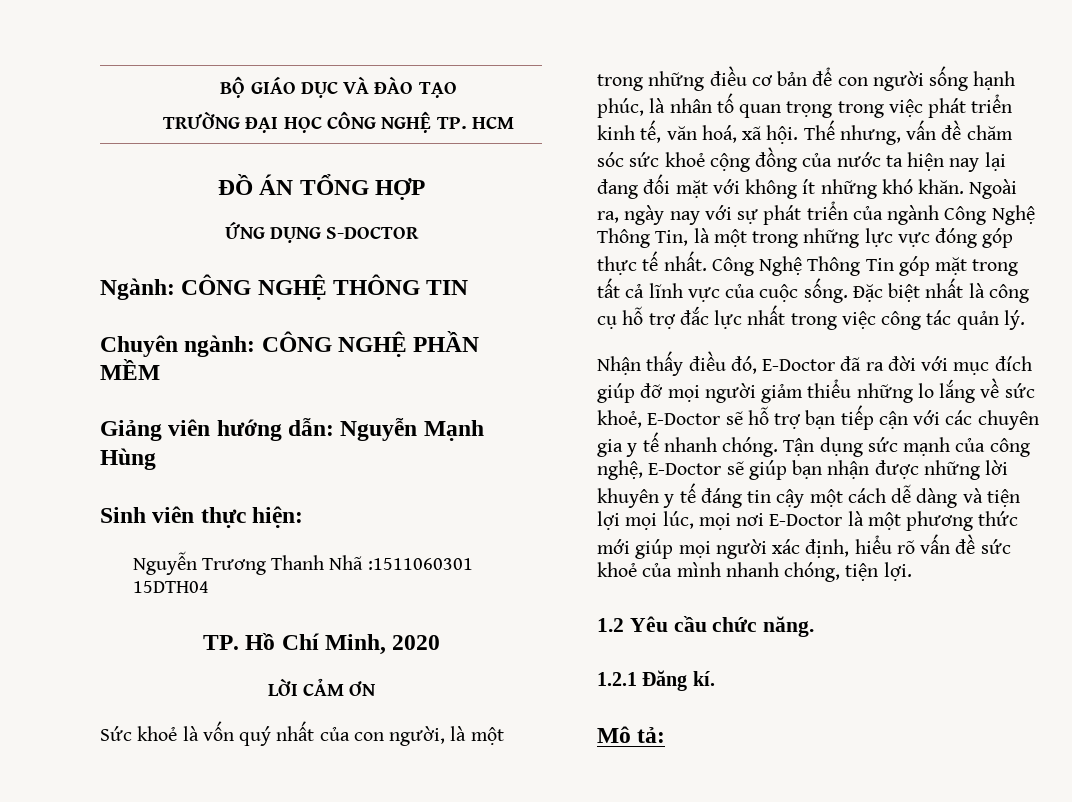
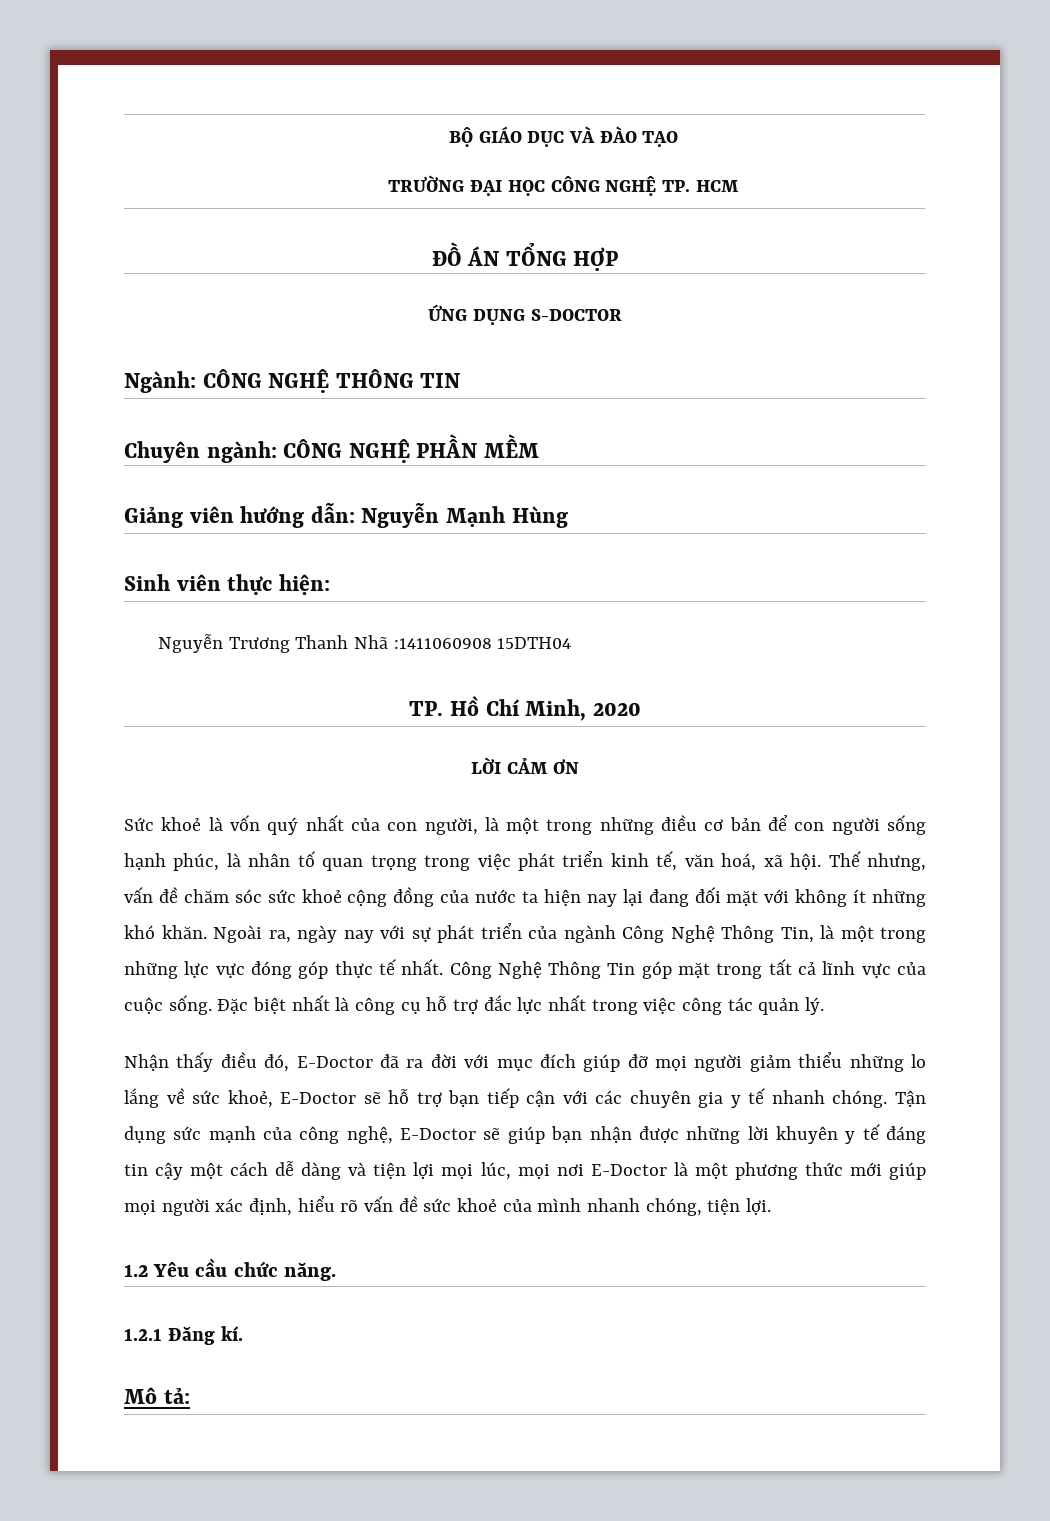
- Nguyễn Trương Thanh Nhã :1511060301 15DTH04
+ Nguyễn Trương Thanh Nhã :1411060908 15DTH04

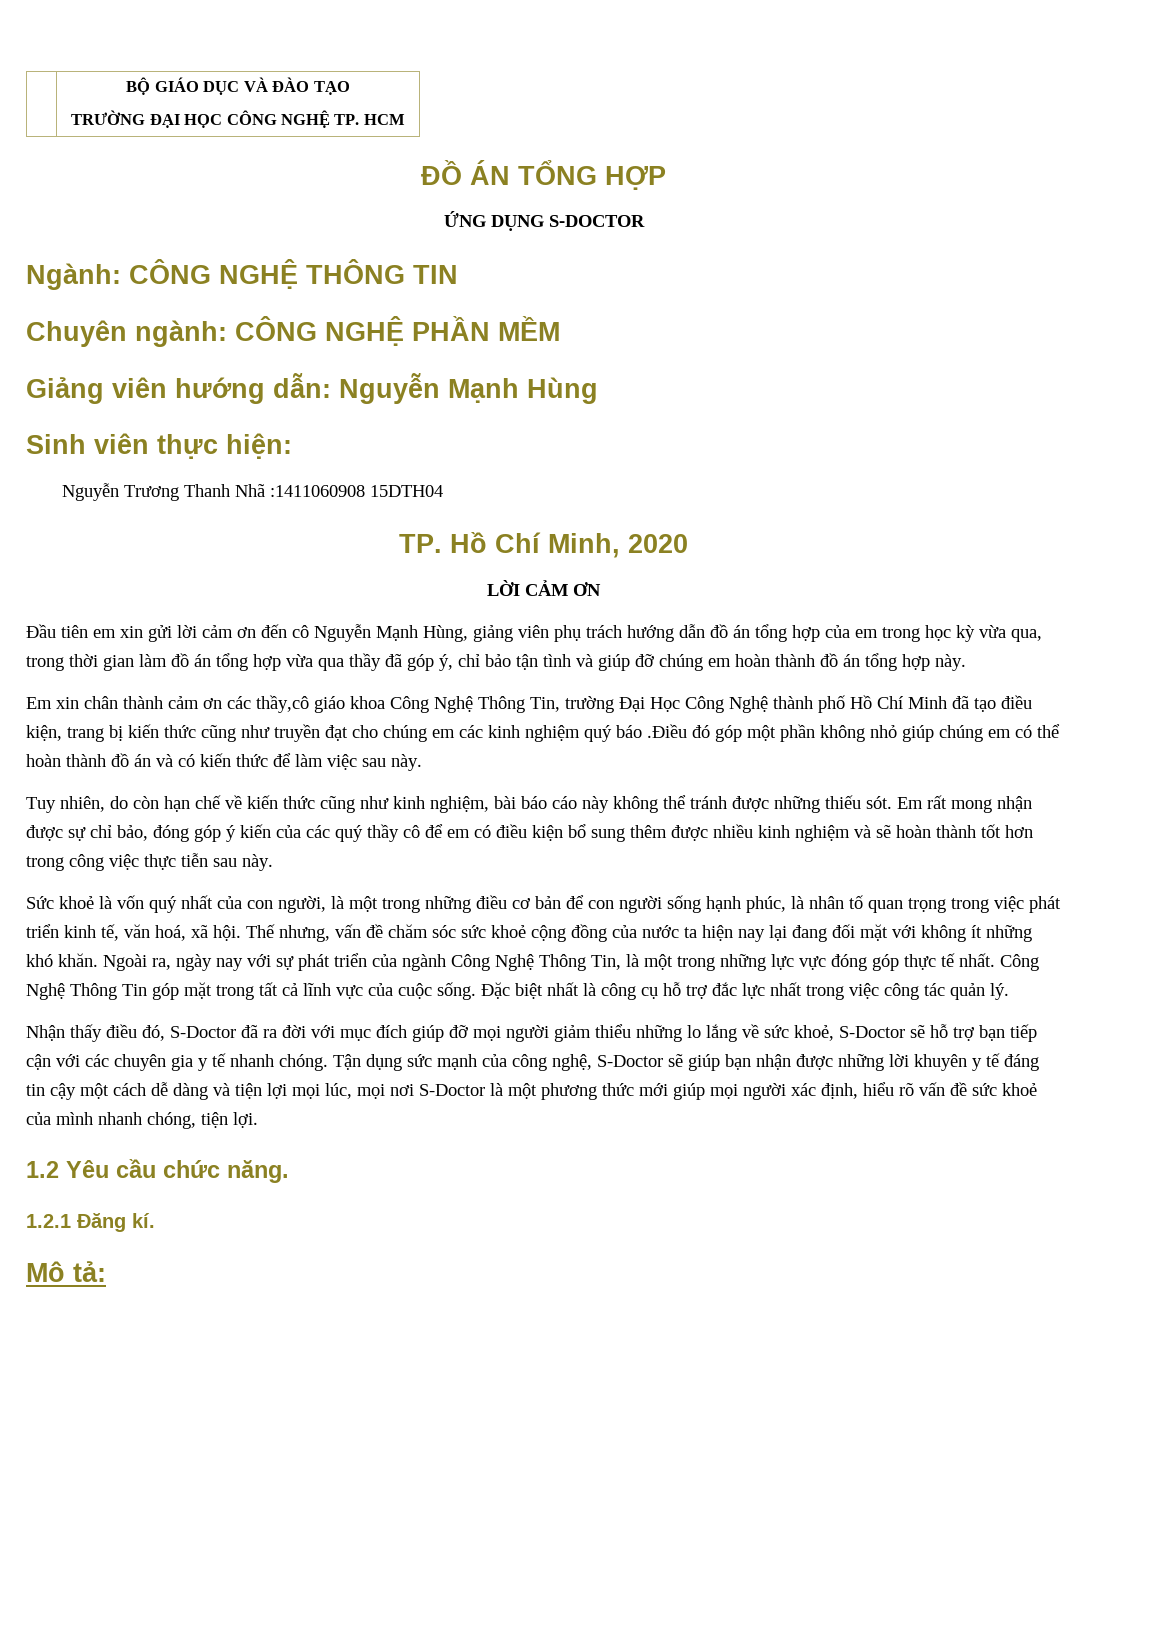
+ Đầu tiên em xin gửi lời cảm ơn đến cô Nguyễn Mạnh Hùng, giảng viên phụ trách hướng dẫn đồ án tổng hợp của em trong học kỳ vừa qua, trong thời gian làm đồ án tổng hợp vừa qua thầy đã góp ý, chỉ bảo tận tình và giúp đỡ chúng em hoàn thành đồ án tổng hợp này.
+ Em xin chân thành cảm ơn các thầy,cô giáo khoa Công Nghệ Thông Tin, trường Đại Học Công Nghệ thành phố Hồ Chí Minh đã tạo điều kiện, trang bị kiến thức cũng như truyền đạt cho chúng em các kinh nghiệm quý báo .Điều đó góp một phần không nhỏ giúp chúng em có thể hoàn thành đồ án và có kiến thức để làm việc sau này.
+ Tuy nhiên, do còn hạn chế về kiến thức cũng như kinh nghiệm, bài báo cáo này không thể tránh được những thiếu sót. Em rất mong nhận được sự chỉ bảo, đóng góp ý kiến của các quý thầy cô để em có điều kiện bổ sung thêm được nhiều kinh nghiệm và sẽ hoàn thành tốt hơn trong công việc thực tiễn sau này.
- Nhận thấy điều đó, E-Doctor đã ra đời với mục đích giúp đỡ mọi người giảm thiểu những lo lắng về sức khoẻ, E-Doctor sẽ hỗ trợ bạn tiếp cận với các chuyên gia y tế nhanh chóng.
+ Nhận thấy điều đó, S-Doctor đã ra đời với mục đích giúp đỡ mọi người giảm thiểu những lo lắng về sức khoẻ, S-Doctor sẽ hỗ trợ bạn tiếp cận với các chuyên gia y tế nhanh chóng.
- Tận dụng sức mạnh của công nghệ, E-Doctor sẽ giúp bạn nhận được những lời khuyên y tế đáng tin cậy một cách dễ dàng và tiện lợi mọi lúc, mọi nơi E-Doctor là một phương thức mới giúp mọi người xác định, hiểu rõ vấn đề sức khoẻ của mình nhanh chóng, tiện lợi.
+ Tận dụng sức mạnh của công nghệ, S-Doctor sẽ giúp bạn nhận được những lời khuyên y tế đáng tin cậy một cách dễ dàng và tiện lợi mọi lúc, mọi nơi S-Doctor là một phương thức mới giúp mọi người xác định, hiểu rõ vấn đề sức khoẻ của mình nhanh chóng, tiện lợi.

